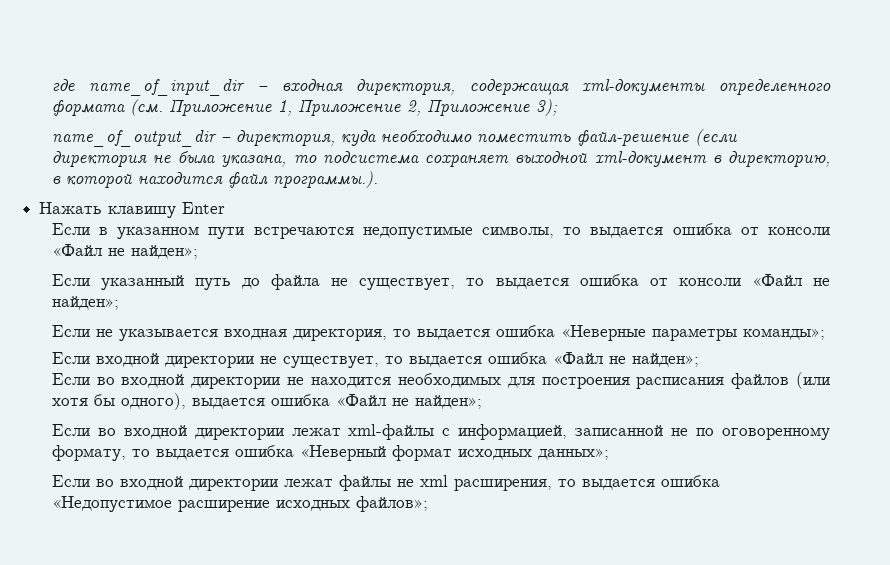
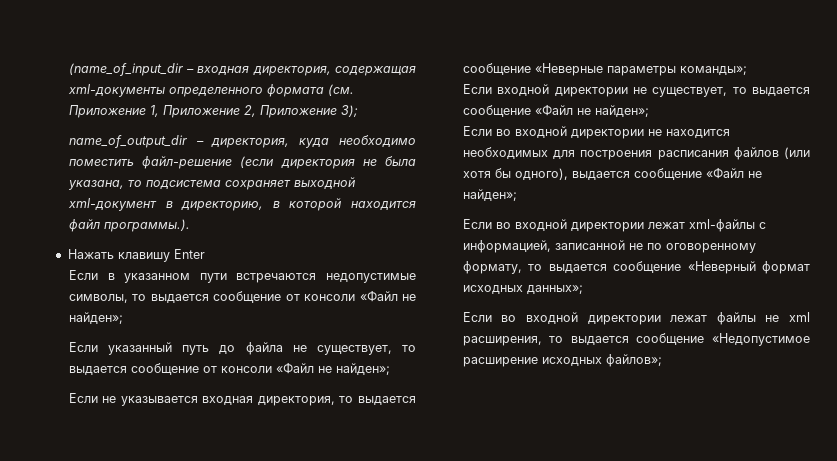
- где name_of_input_dir – входная директория, содержащая xml-документы определенного формата (см. Приложение 1, Приложение 2, Приложение 3);
+ (name_of_input_dir – входная директория, содержащая xml-документы определенного формата (см. Приложение 1, Приложение 2, Приложение 3);
- Если в указанном пути встречаются недопустимые символы, то выдается ошибка от консоли «Файл не найден»;
+ Если в указанном пути встречаются недопустимые символы, то выдается сообщение от консоли «Файл не найден»;
- Если указанный путь до файла не существует, то выдается ошибка от консоли «Файл не найден»;
+ Если указанный путь до файла не существует, то выдается сообщение от консоли «Файл не найден»;
- Если не указывается входная директория, то выдается ошибка «Неверные параметры команды»;
+ Если не указывается входная директория, то выдается сообщение «Неверные параметры команды»;
- Если входной директории не существует, то выдается ошибка «Файл не найден»;
+ Если входной директории не существует, то выдается сообщение «Файл не найден»;
- Если во входной директории не находится необходимых для построения расписания файлов (или хотя бы одного), выдается ошибка «Файл не найден»;
+ Если во входной директории не находится необходимых для построения расписания файлов (или хотя бы одного), выдается сообщение «Файл не найден»;
- Если во входной директории лежат xml-файлы с информацией, записанной не по оговоренному формату, то выдается ошибка «Неверный формат исходных данных»;
+ Если во входной директории лежат xml-файлы с информацией, записанной не по оговоренному формату, то выдается сообщение «Неверный формат исходных данных»;
- Если во входной директории лежат файлы не xml расширения, то выдается ошибка «Недопустимое расширение исходных файлов»;
+ Если во входной директории лежат файлы не xml расширения, то выдается сообщение «Недопустимое расширение исходных файлов»;

